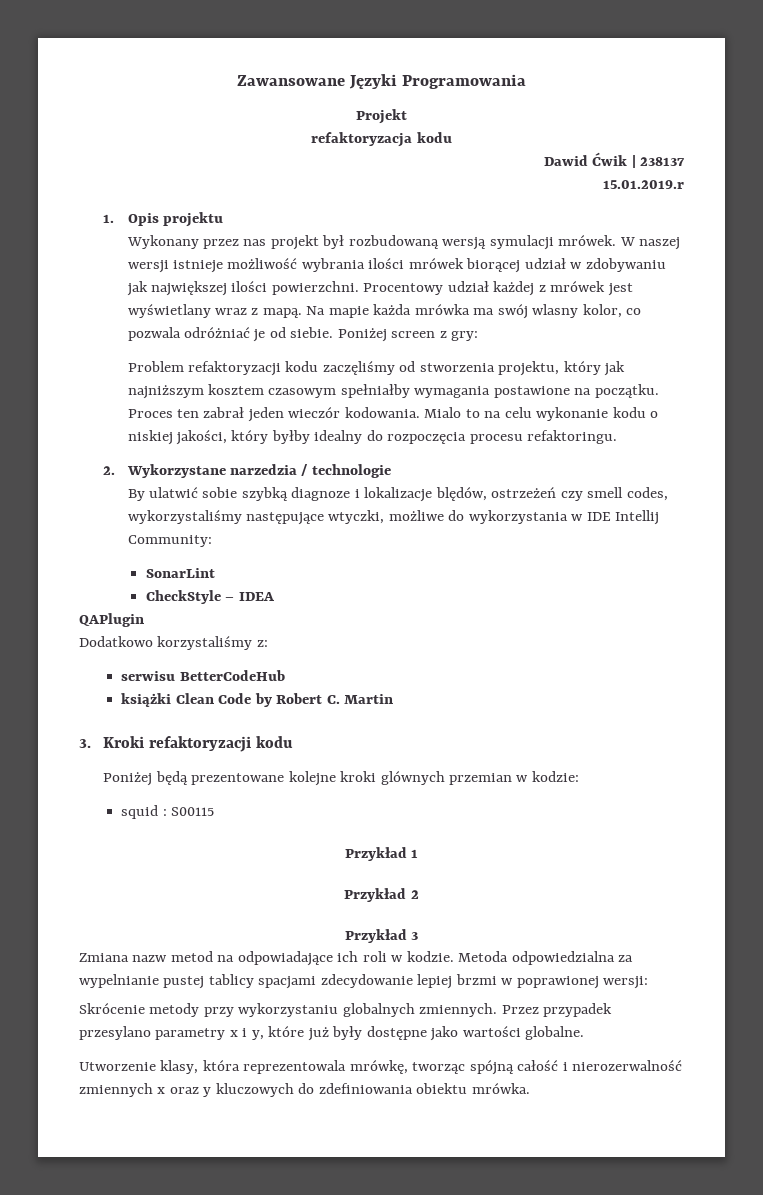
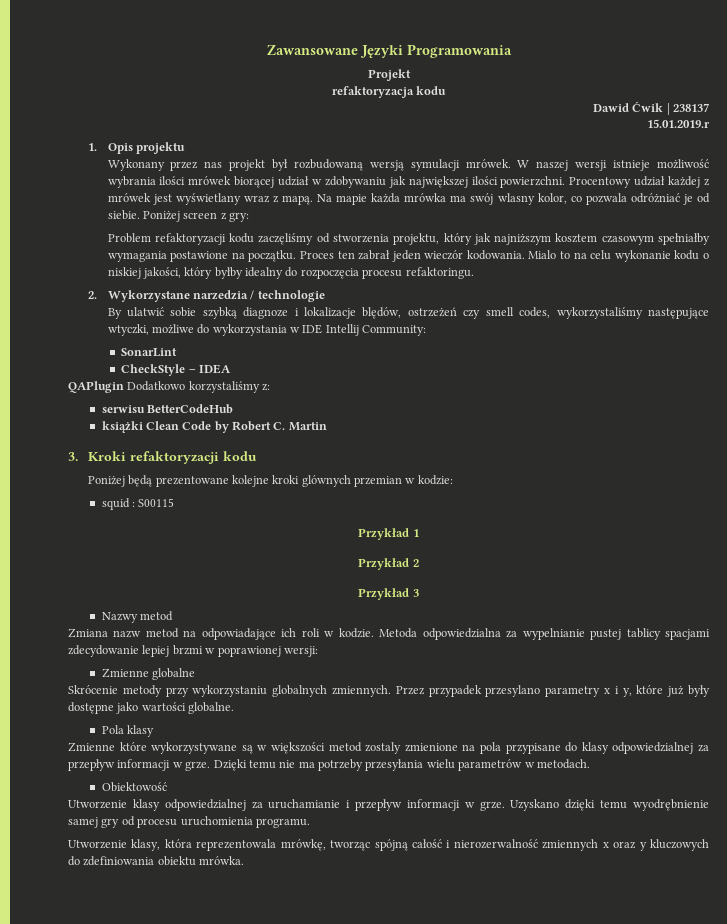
- QAPlugin
- Dodatkowo korzystaliśmy z:
+ QAPlugin Dodatkowo korzystaliśmy z:
+ Nazwy metod
+ Zmienne globalne
+ Pola klasy
+ Zmienne które wykorzystywane są w większości metod zostaly zmienione na pola przypisane do klasy odpowiedzialnej za przepływ informacji w grze. Dzięki temu nie ma potrzeby przesyłania wielu parametrów w metodach.
+ Obiektowość
+ Utworzenie klasy odpowiedzialnej za uruchamianie i przepływ informacji w grze. Uzyskano dzięki temu wyodrębnienie samej gry od procesu uruchomienia programu.

